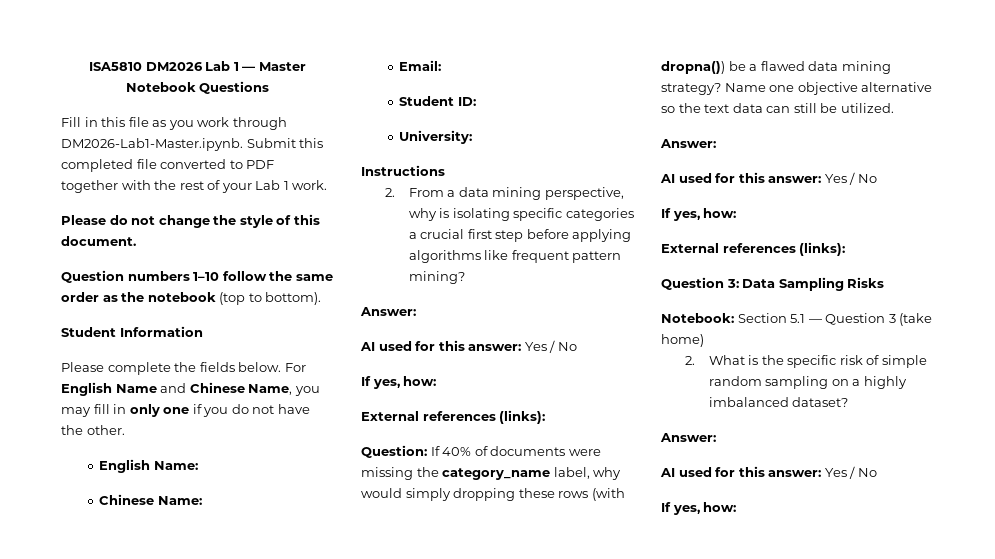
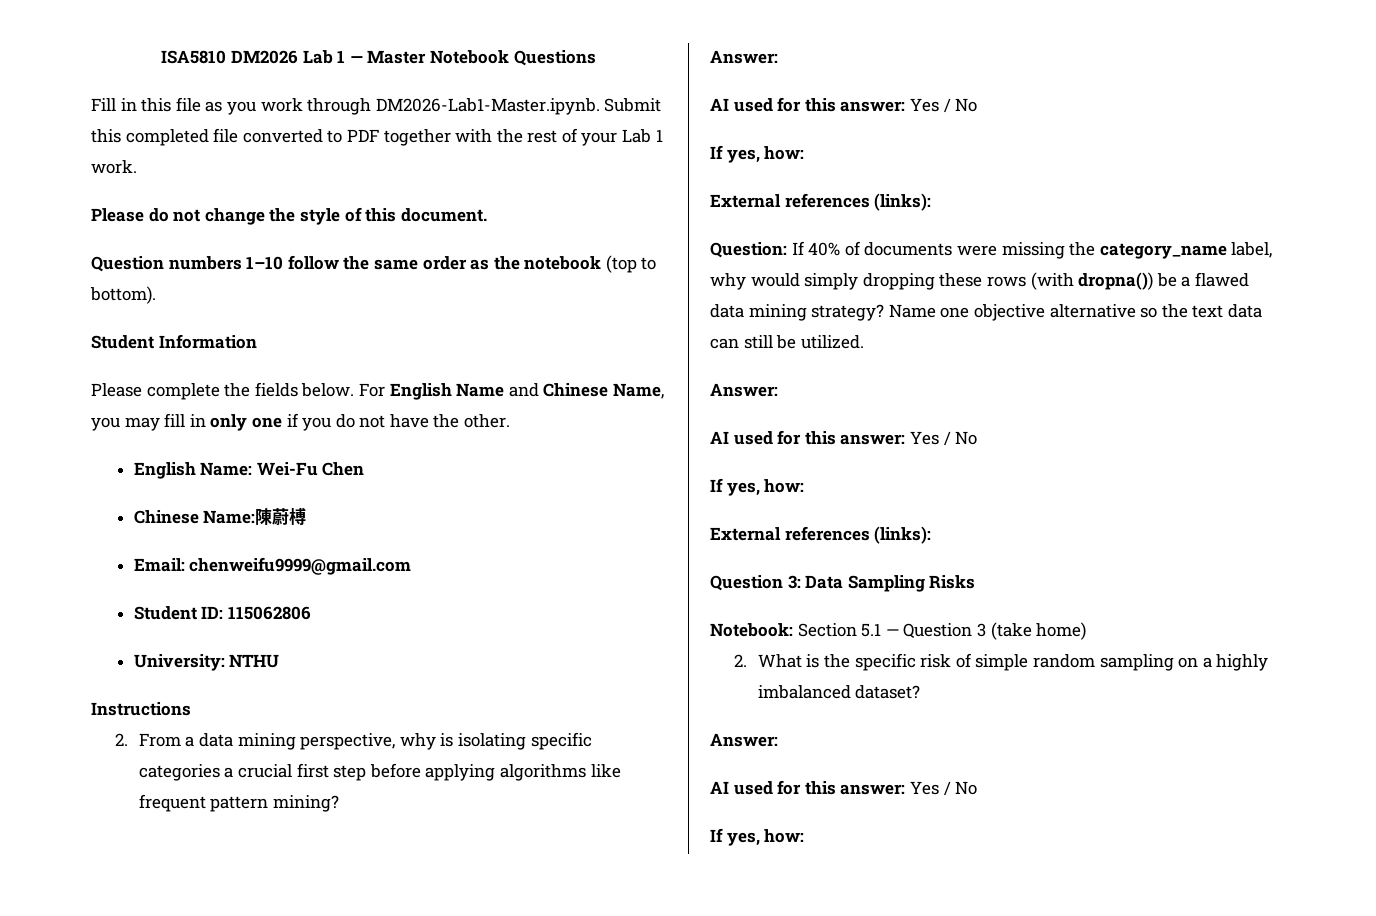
- English Name:
+ English Name: Wei-Fu Chen
- Chinese Name:
+ Chinese Name:陳蔚榑
- Email:
+ Email: chenweifu9999@gmail.com
- Student ID:
+ Student ID: 115062806
- University:
+ University: NTHU

